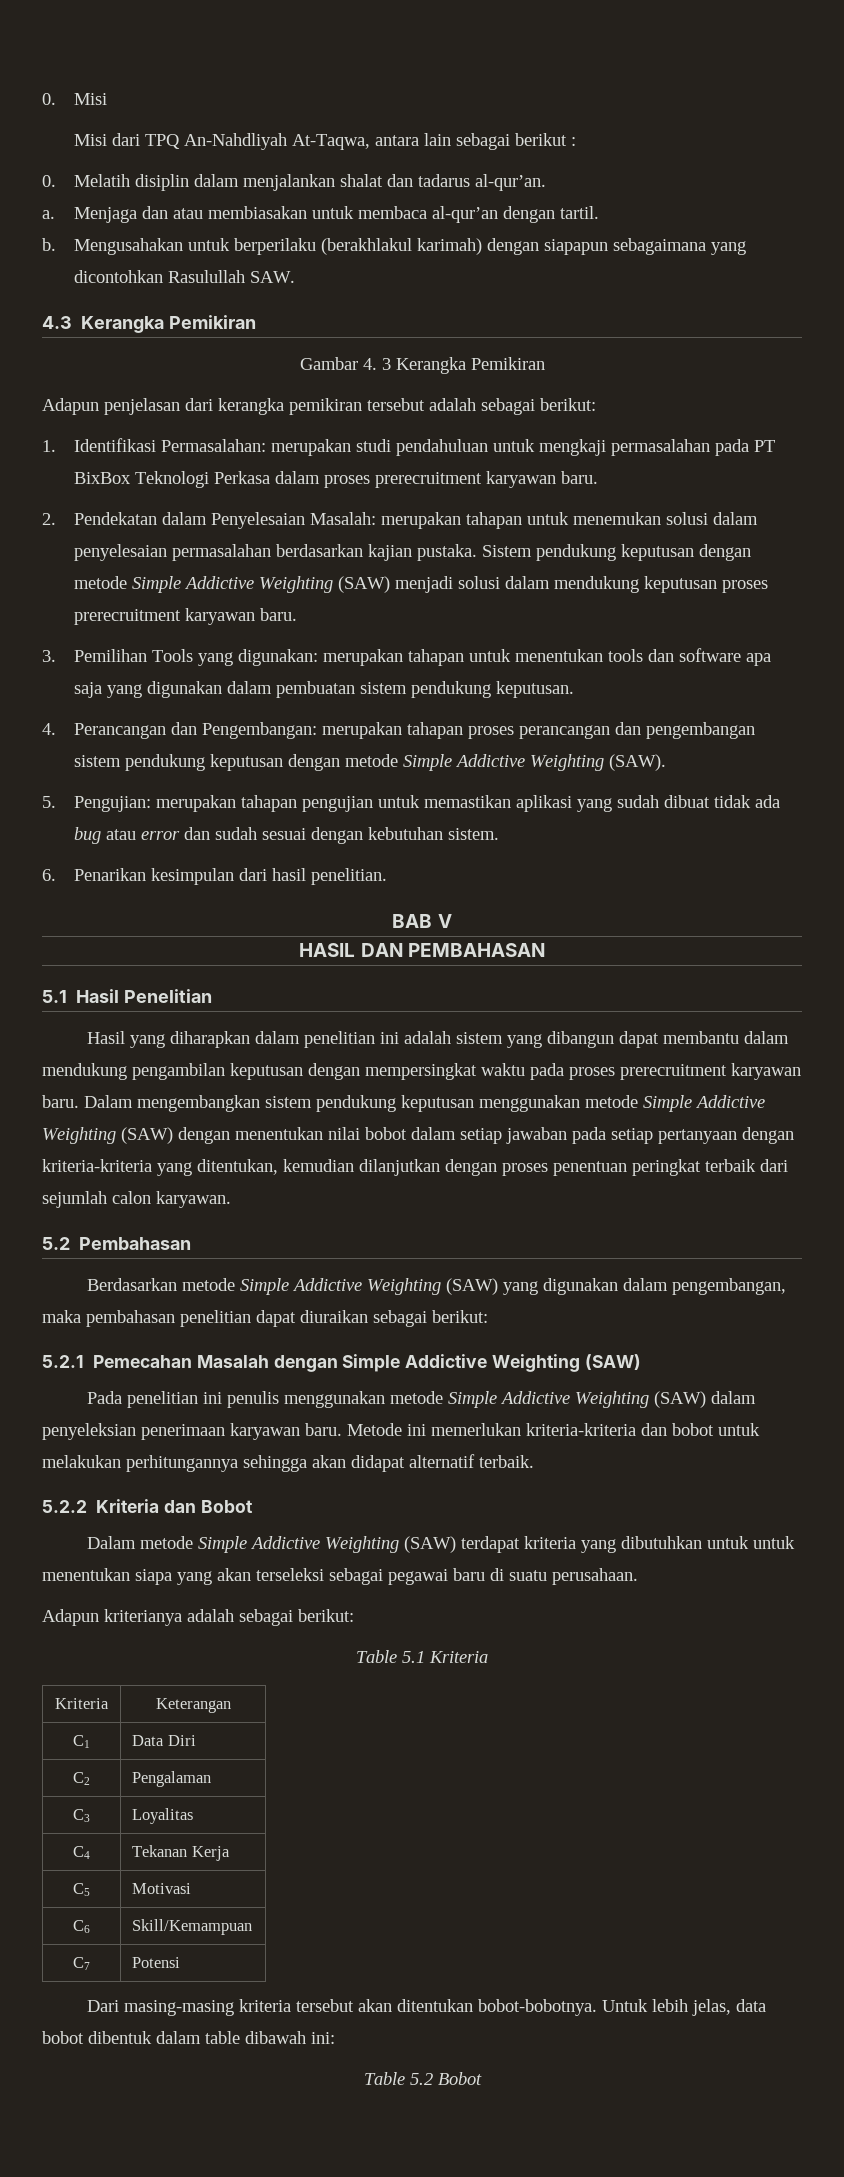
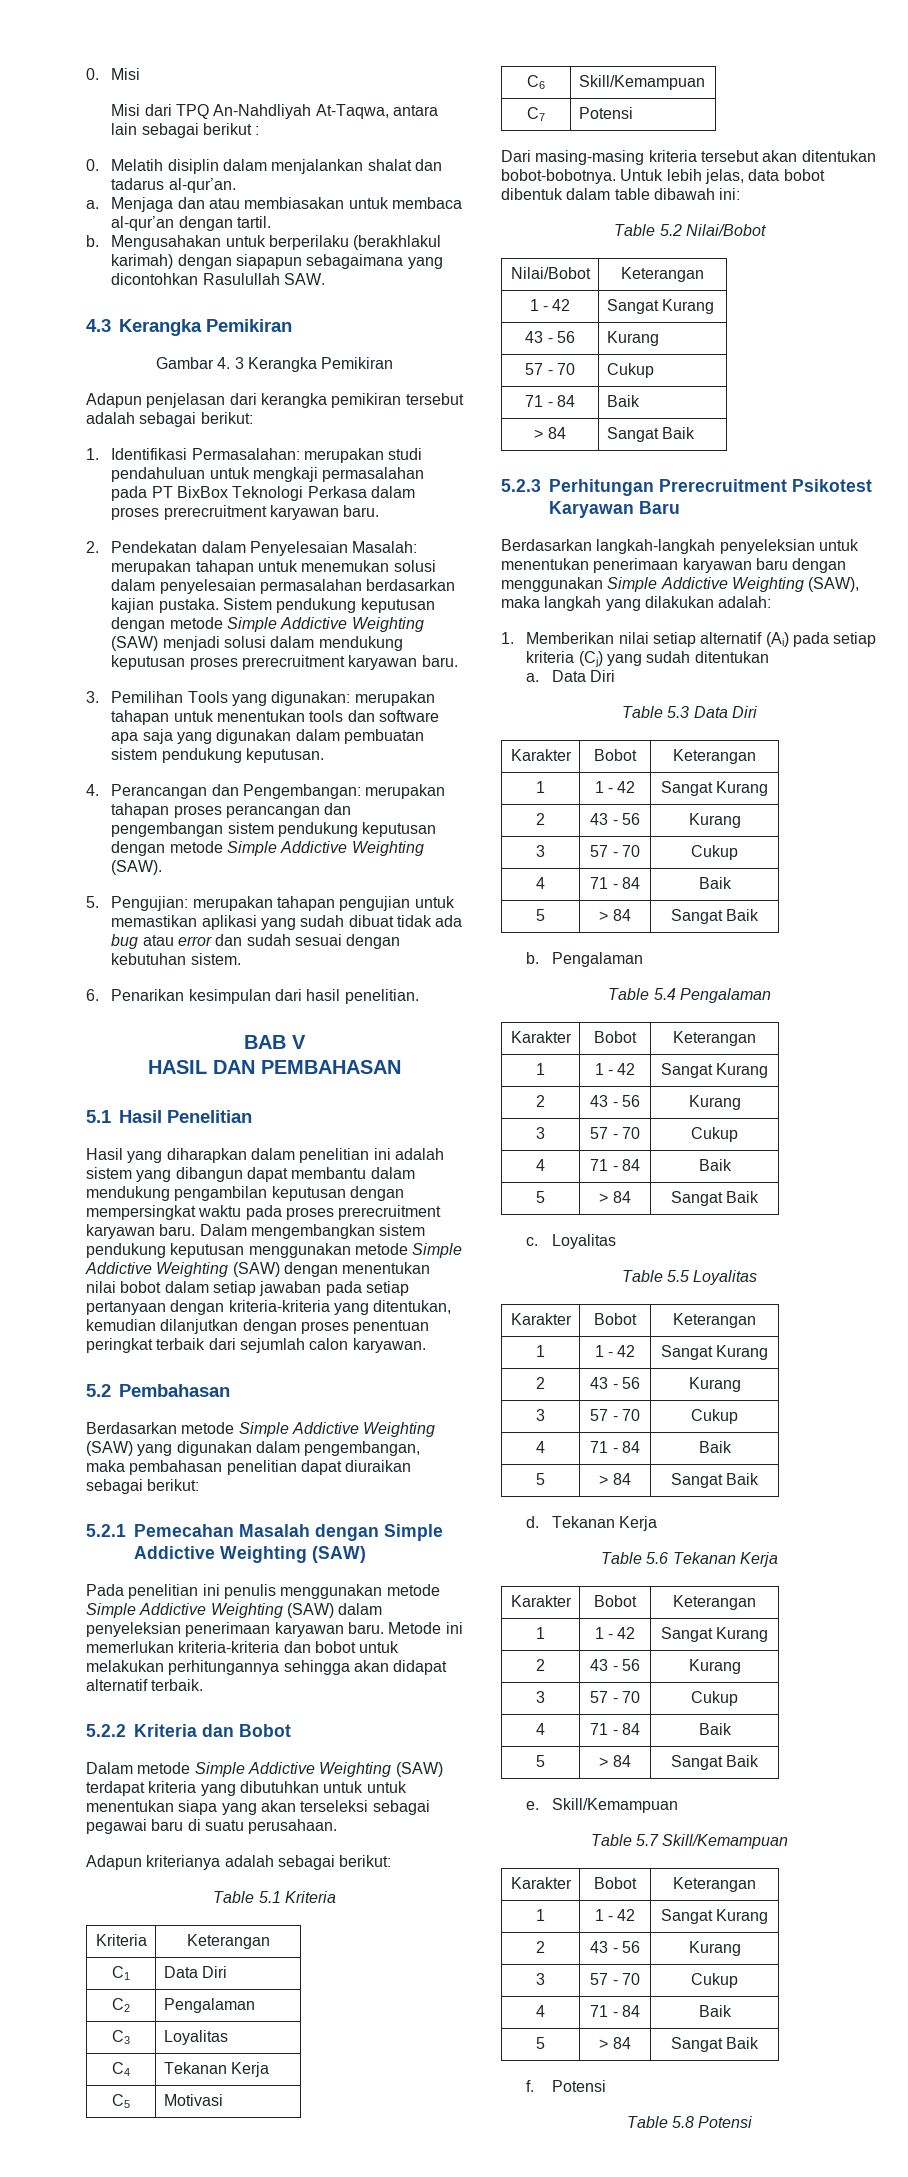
- Table 5.2 Bobot
+ Table 5.2 Nilai/Bobot
+ Nilai/Bobot | Keterangan
+ 1 - 42 | Sangat Kurang
+ 43 - 56 | Kurang
+ 57 - 70 | Cukup
+ 71 - 84 | Baik
+ > 84 | Sangat Baik
+ 5.2.3 Perhitungan Prerecruitment Psikotest Karyawan Baru
+ Berdasarkan langkah-langkah penyeleksian untuk menentukan penerimaan karyawan baru dengan menggunakan Simple Addictive Weighting (SAW), maka langkah yang dilakukan adalah:
+ 1. Memberikan nilai setiap alternatif (Ai) pada setiap kriteria (Cj) yang sudah ditentukan
+ a. Data Diri
+ Table 5.3 Data Diri
+ Karakter | Bobot | Keterangan
+ 1 | 1 - 42 | Sangat Kurang
+ 2 | 43 - 56 | Kurang
+ 3 | 57 - 70 | Cukup
+ 4 | 71 - 84 | Baik
+ 5 | > 84 | Sangat Baik
+ b. Pengalaman
+ Table 5.4 Pengalaman
+ Karakter | Bobot | Keterangan
+ 1 | 1 - 42 | Sangat Kurang
+ 2 | 43 - 56 | Kurang
+ 3 | 57 - 70 | Cukup
+ 4 | 71 - 84 | Baik
+ 5 | > 84 | Sangat Baik
+ c. Loyalitas
+ Table 5.5 Loyalitas
+ Karakter | Bobot | Keterangan
+ 1 | 1 - 42 | Sangat Kurang
+ 2 | 43 - 56 | Kurang
+ 3 | 57 - 70 | Cukup
+ 4 | 71 - 84 | Baik
+ 5 | > 84 | Sangat Baik
+ d. Tekanan Kerja
+ Table 5.6 Tekanan Kerja
+ Karakter | Bobot | Keterangan
+ 1 | 1 - 42 | Sangat Kurang
+ 2 | 43 - 56 | Kurang
+ 3 | 57 - 70 | Cukup
+ 4 | 71 - 84 | Baik
+ 5 | > 84 | Sangat Baik
+ e. Skill/Kemampuan
+ Table 5.7 Skill/Kemampuan
+ Karakter | Bobot | Keterangan
+ 1 | 1 - 42 | Sangat Kurang
+ 2 | 43 - 56 | Kurang
+ 3 | 57 - 70 | Cukup
+ 4 | 71 - 84 | Baik
+ 5 | > 84 | Sangat Baik
+ f. Potensi
+ Table 5.8 Potensi

